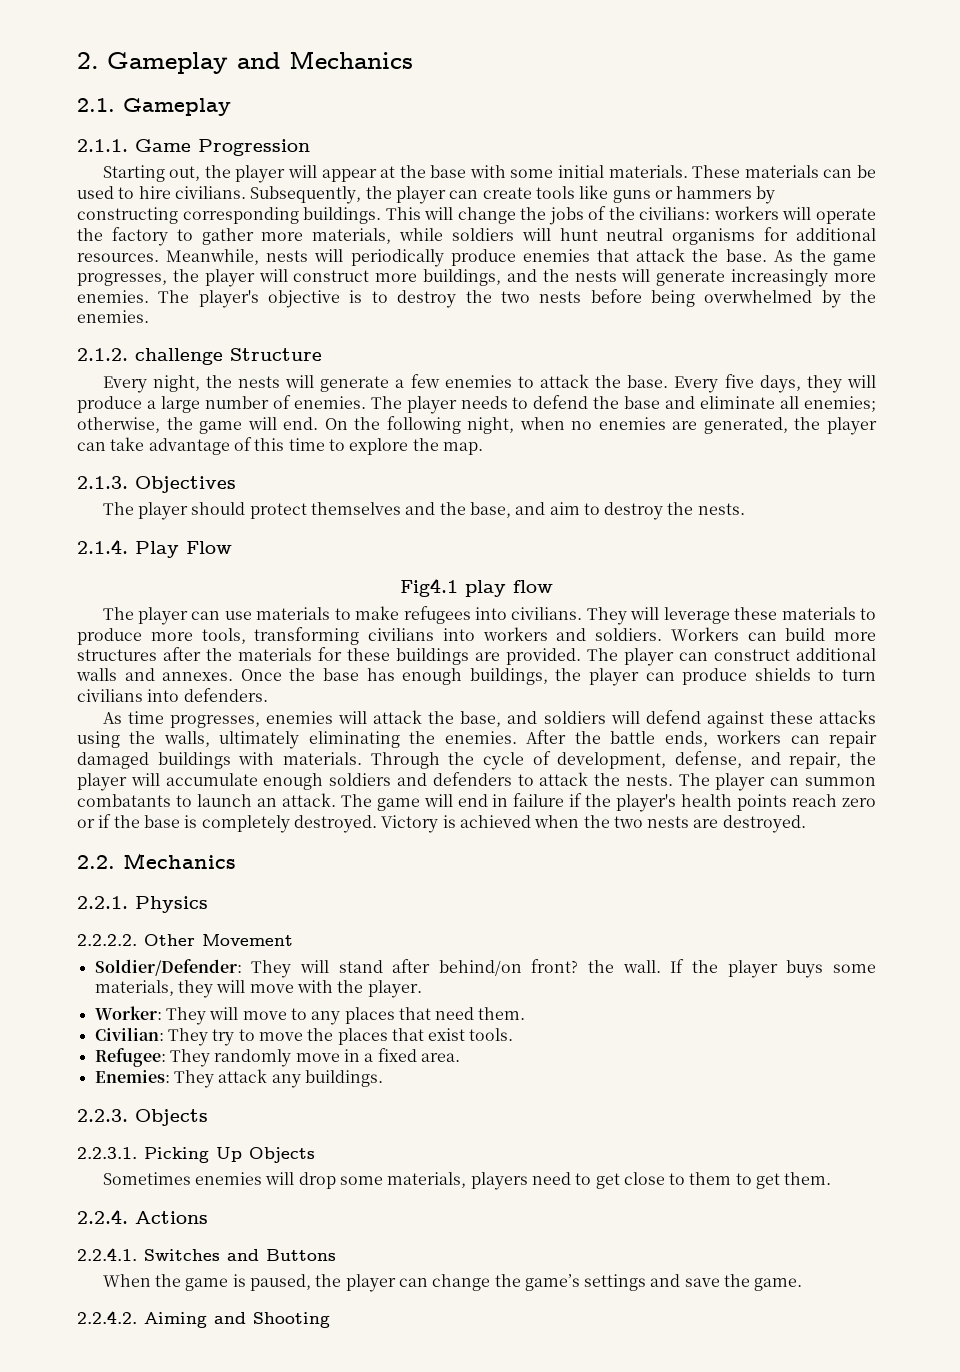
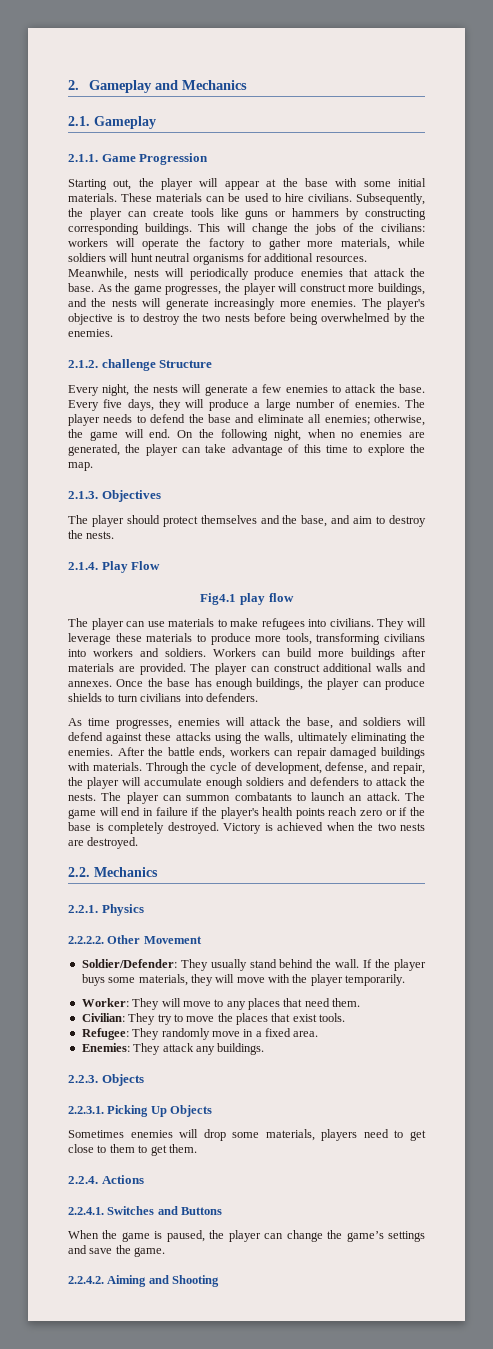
- Workers can build more structures after the materials for these buildings are provided.
+ Workers can build more buildings after materials are provided.
- Soldier/Defender: They will stand after behind/on front? the wall.
+ Soldier/Defender: They usually stand behind the wall.
- If the player buys some materials, they will move with the player.
+ If the player buys some materials, they will move with the player temporarily.

